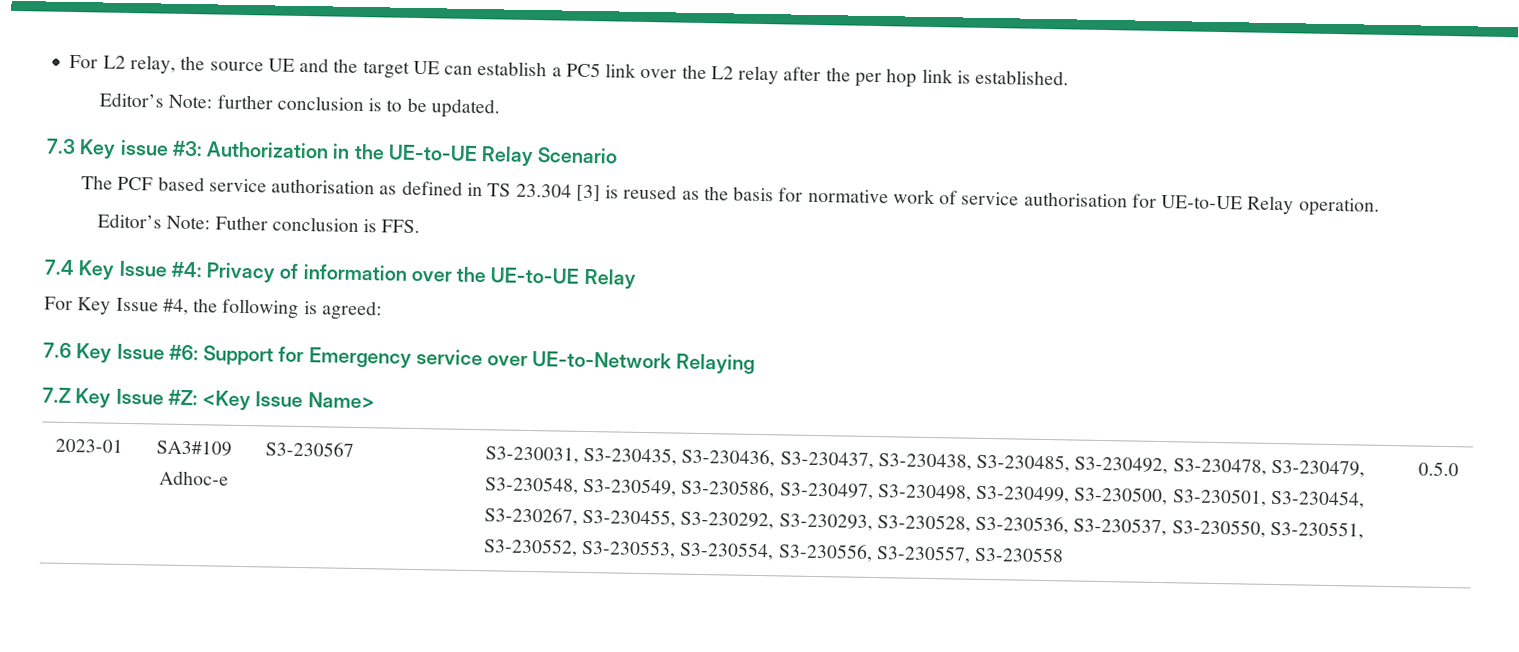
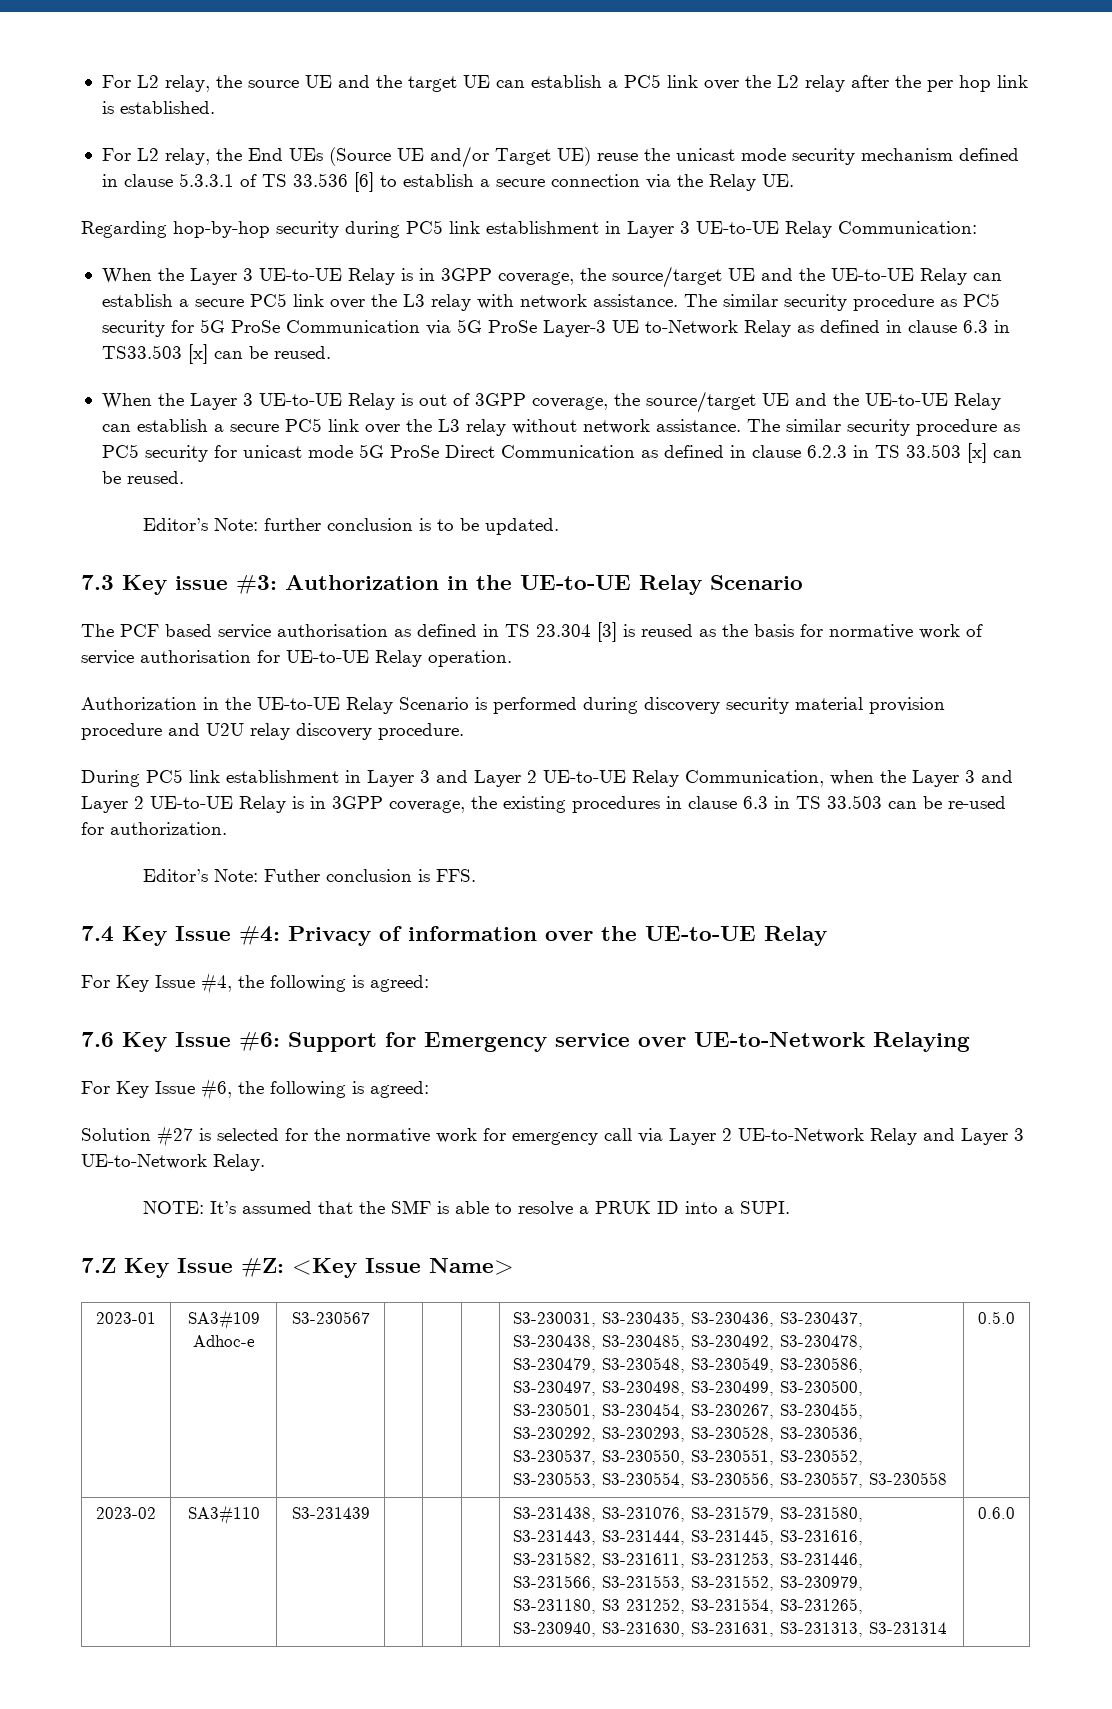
+ For L2 relay, the End UEs (Source UE and/or Target UE) reuse the unicast mode security mechanism defined in clause 5.3.3.1 of TS 33.536 [6] to establish a secure connection via the Relay UE.
+ Regarding hop-by-hop security during PC5 link establishment in Layer 3 UE-to-UE Relay Communication:
+ When the Layer 3 UE-to-UE Relay is in 3GPP coverage, the source/target UE and the UE-to-UE Relay can establish a secure PC5 link over the L3 relay with network assistance. The similar security procedure as PC5 security for 5G ProSe Communication via 5G ProSe Layer-3 UE to-Network Relay as defined in clause 6.3 in TS33.503 [x] can be reused.
+ When the Layer 3 UE-to-UE Relay is out of 3GPP coverage, the source/target UE and the UE-to-UE Relay can establish a secure PC5 link over the L3 relay without network assistance. The similar security procedure as PC5 security for unicast mode 5G ProSe Direct Communication as defined in clause 6.2.3 in TS 33.503 [x] can be reused.
+ Authorization in the UE-to-UE Relay Scenario is performed during discovery security material provision procedure and U2U relay discovery procedure.
+ During PC5 link establishment in Layer 3 and Layer 2 UE-to-UE Relay Communication, when the Layer 3 and Layer 2 UE-to-UE Relay is in 3GPP coverage, the existing procedures in clause 6.3 in TS 33.503 can be re-used for authorization.
+ For Key Issue #6, the following is agreed:
+ Solution #27 is selected for the normative work for emergency call via Layer 2 UE-to-Network Relay and Layer 3 UE-to-Network Relay.
+ NOTE: It’s assumed that the SMF is able to resolve a PRUK ID into a SUPI.
+ 2023-02 | SA3#110 | S3-231439 | | | | S3-231438, S3-231076, S3-231579, S3-231580, S3-231443, S3-231444, S3-231445, S3-231616, S3-231582, S3-231611, S3-231253, S3-231446, S3-231566, S3-231553, S3-231552, S3-230979, S3-231180, S3 231252, S3-231554, S3-231265, S3-230940, S3-231630, S3-231631, S3-231313, S3-231314 | 0.6.0

